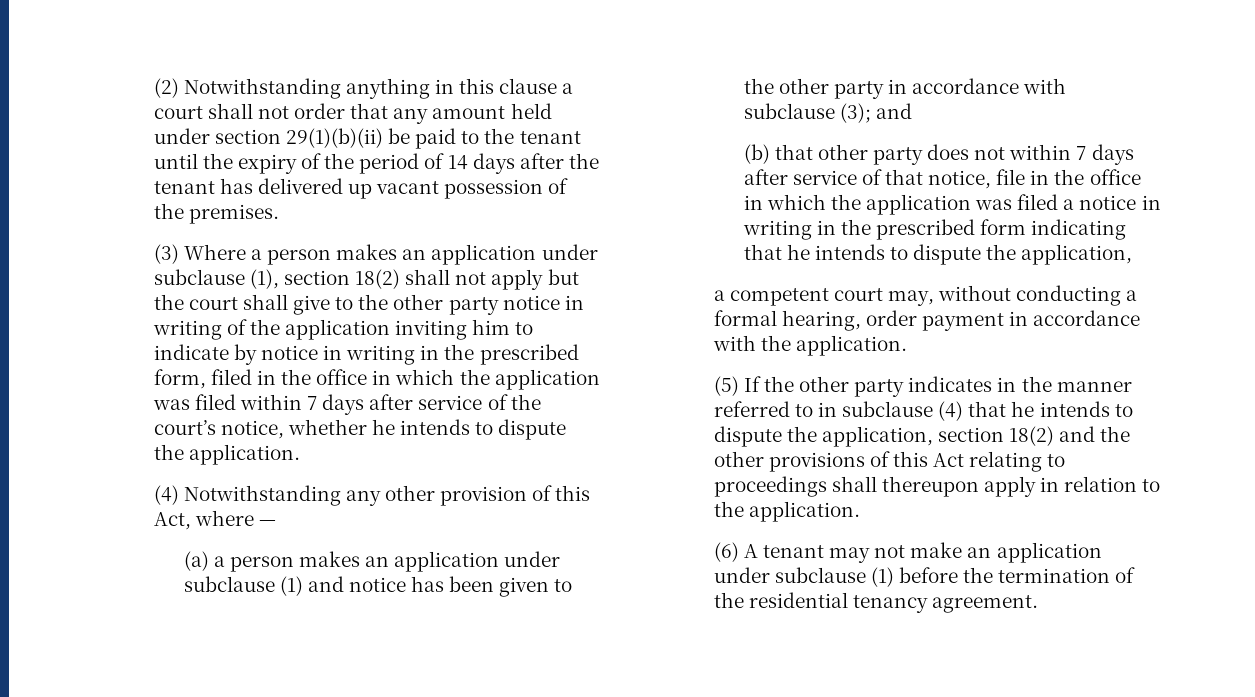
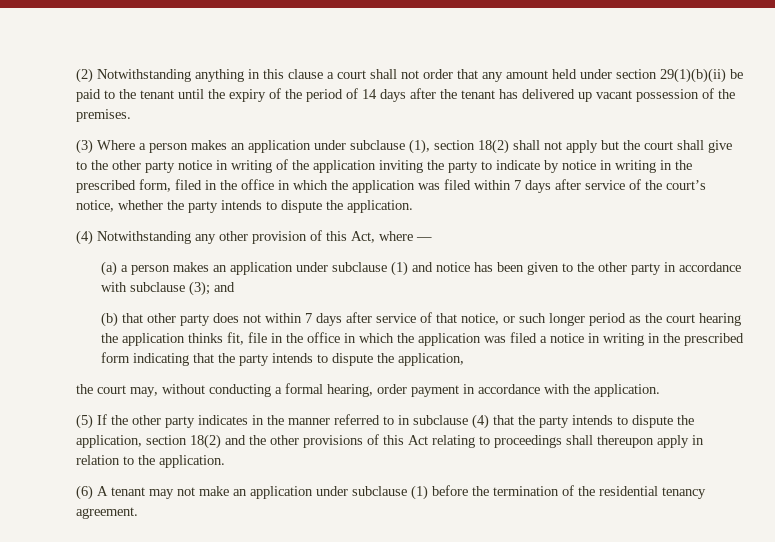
- (3) Where a person makes an application under subclause (1), section 18(2) shall not apply but the court shall give to the other party notice in writing of the application inviting him to indicate by notice in writing in the prescribed form, filed in the office in which the application was filed within 7 days after service of the court’s notice, whether he intends to dispute the application.
+ (3) Where a person makes an application under subclause (1), section 18(2) shall not apply but the court shall give to the other party notice in writing of the application inviting the party to indicate by notice in writing in the prescribed form, filed in the office in which the application was filed within 7 days after service of the court’s notice, whether the party intends to dispute the application.
- (b) that other party does not within 7 days after service of that notice, file in the office in which the application was filed a notice in writing in the prescribed form indicating that he intends to dispute the application,
+ (b) that other party does not within 7 days after service of that notice, or such longer period as the court hearing the application thinks fit, file in the office in which the application was filed a notice in writing in the prescribed form indicating that the party intends to dispute the application,
- a competent court may, without conducting a formal hearing, order payment in accordance with the application.
+ the court may, without conducting a formal hearing, order payment in accordance with the application.
- (5) If the other party indicates in the manner referred to in subclause (4) that he intends to dispute the application, section 18(2) and the other provisions of this Act relating to proceedings shall thereupon apply in relation to the application.
+ (5) If the other party indicates in the manner referred to in subclause (4) that the party intends to dispute the application, section 18(2) and the other provisions of this Act relating to proceedings shall thereupon apply in relation to the application.

